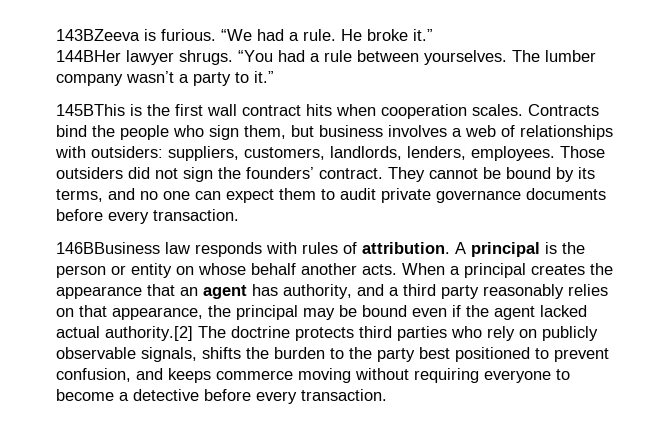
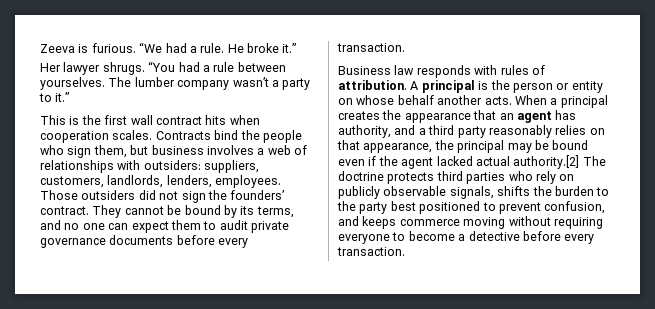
- 143BZeeva is furious.
+ Zeeva is furious.
- 144BHer lawyer shrugs.
+ Her lawyer shrugs.
- 145BThis is the first wall contract hits when cooperation scales.
+ This is the first wall contract hits when cooperation scales.
- 146BBusiness law responds with rules of attribution.
+ Business law responds with rules of attribution.

